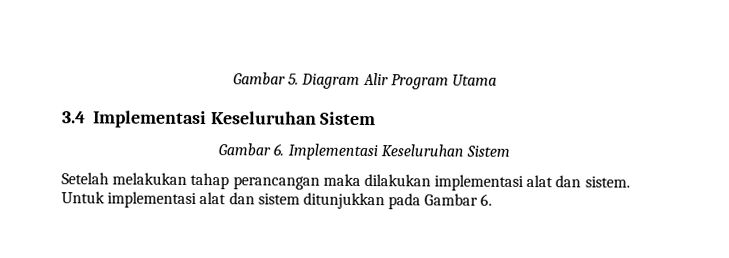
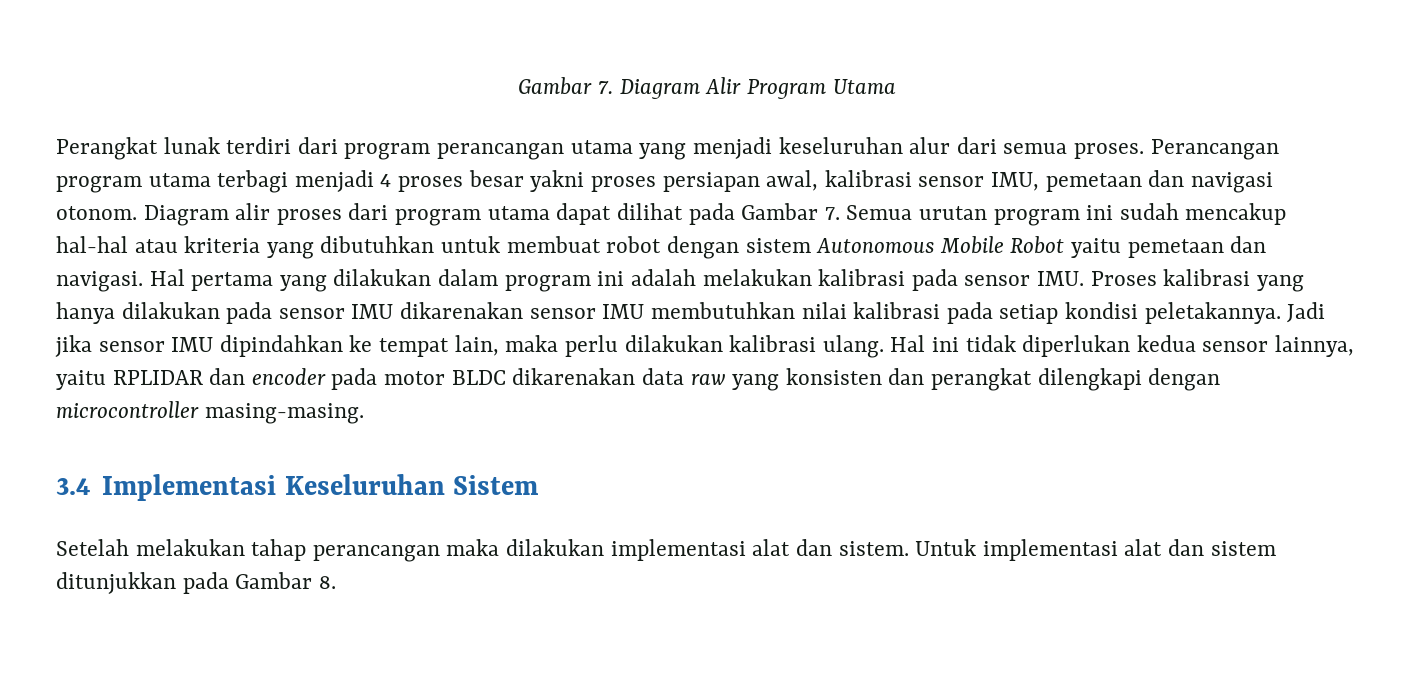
- Gambar 5. Diagram Alir Program Utama
+ Gambar 7. Diagram Alir Program Utama
+ Perangkat lunak terdiri dari program perancangan utama yang menjadi keseluruhan alur dari semua proses. Perancangan program utama terbagi menjadi 4 proses besar yakni proses persiapan awal, kalibrasi sensor IMU, pemetaan dan navigasi otonom. Diagram alir proses dari program utama dapat dilihat pada Gambar 7. Semua urutan program ini sudah mencakup hal-hal atau kriteria yang dibutuhkan untuk membuat robot dengan sistem Autonomous Mobile Robot yaitu pemetaan dan navigasi. Hal pertama yang dilakukan dalam program ini adalah melakukan kalibrasi pada sensor IMU. Proses kalibrasi yang hanya dilakukan pada sensor IMU dikarenakan sensor IMU membutuhkan nilai kalibrasi pada setiap kondisi peletakannya. Jadi jika sensor IMU dipindahkan ke tempat lain, maka perlu dilakukan kalibrasi ulang. Hal ini tidak diperlukan kedua sensor lainnya, yaitu RPLIDAR dan encoder pada motor BLDC dikarenakan data raw yang konsisten dan perangkat dilengkapi dengan microcontroller masing-masing.
- Gambar 6. Implementasi Keseluruhan Sistem
- Untuk implementasi alat dan sistem ditunjukkan pada Gambar 6.
+ Untuk implementasi alat dan sistem ditunjukkan pada Gambar 8.

